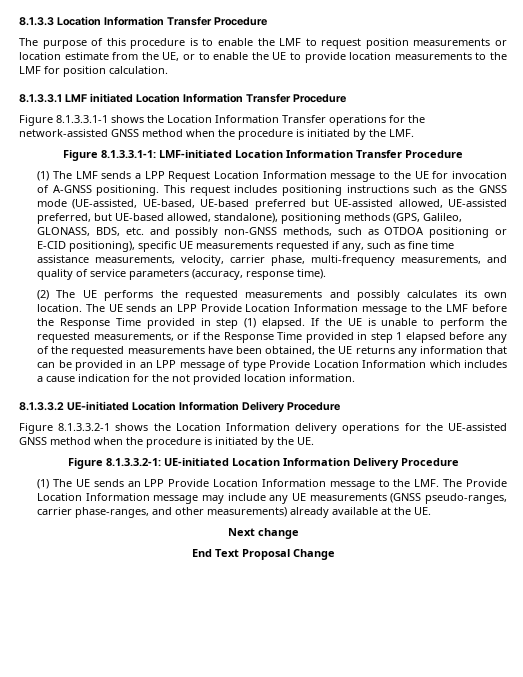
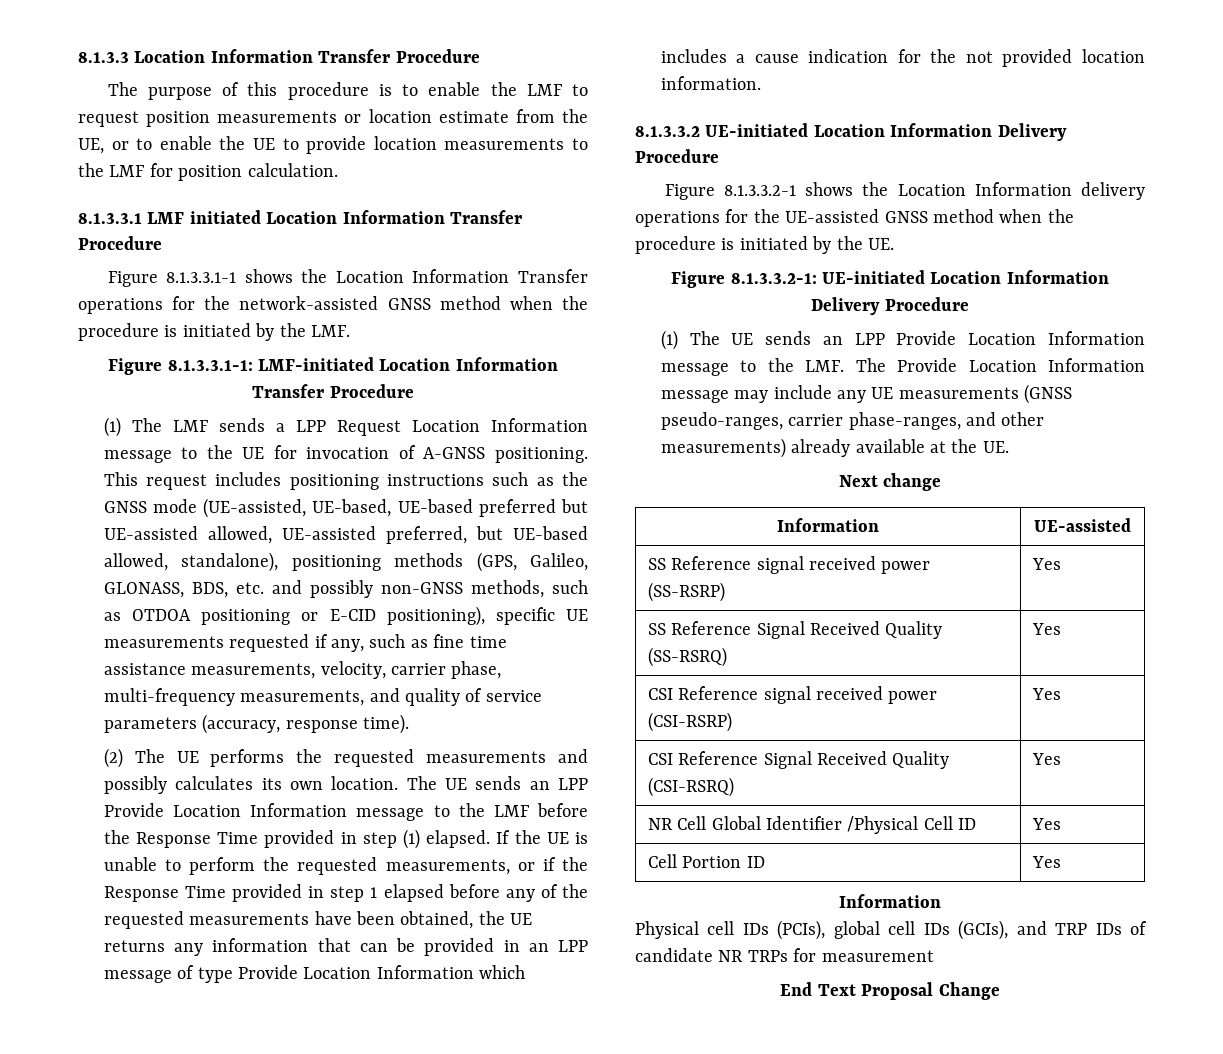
+ Information | UE-assisted
+ SS Reference signal received power (SS-RSRP) | Yes
+ SS Reference Signal Received Quality (SS-RSRQ) | Yes
+ CSI Reference signal received power (CSI-RSRP) | Yes
+ CSI Reference Signal Received Quality (CSI-RSRQ) | Yes
+ NR Cell Global Identifier /Physical Cell ID | Yes
+ Cell Portion ID | Yes
+ Information
+ Physical cell IDs (PCIs), global cell IDs (GCIs), and TRP IDs of candidate NR TRPs for measurement

